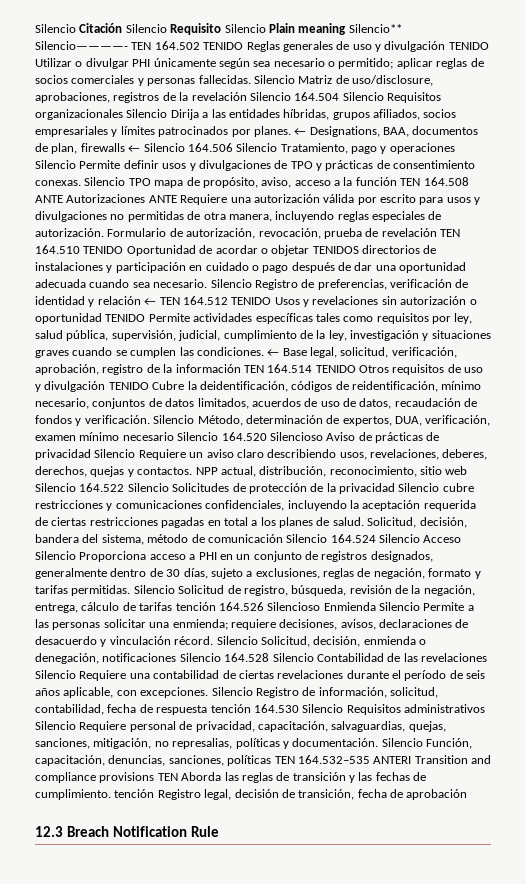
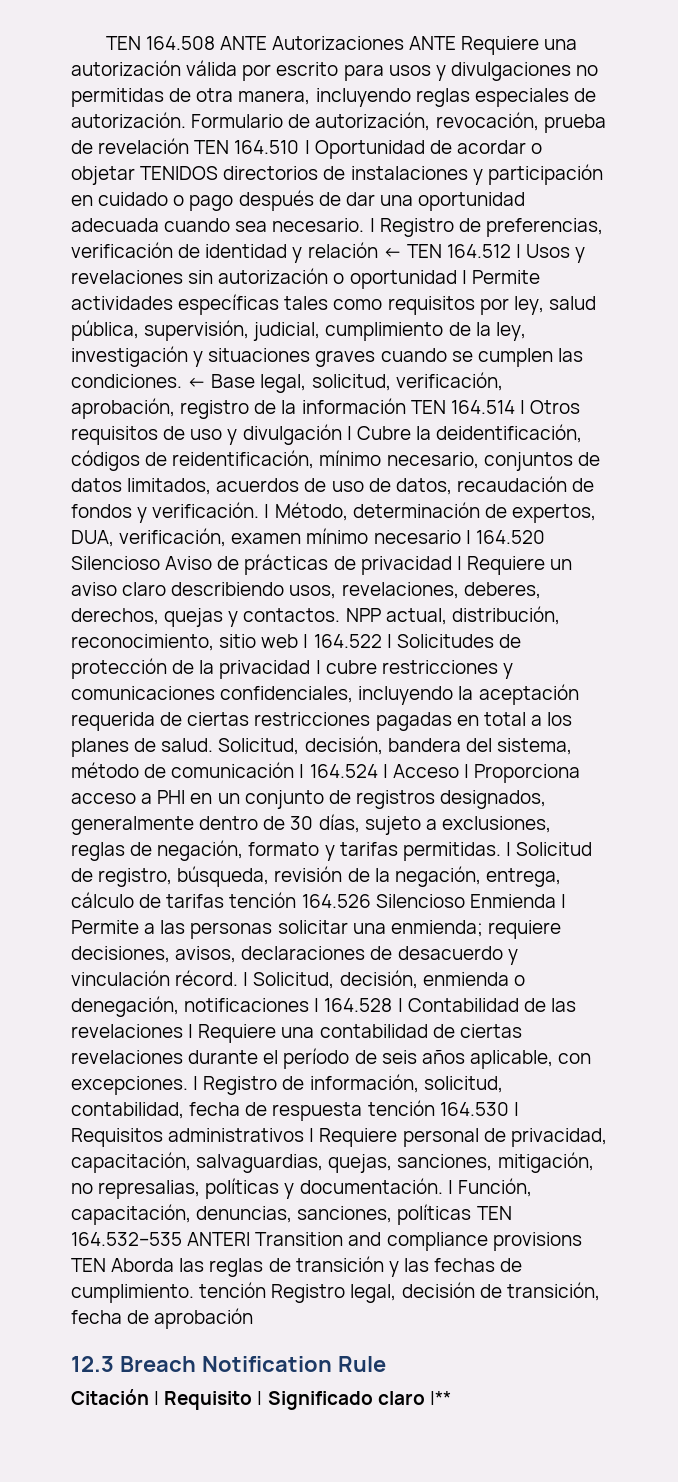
- Silencio Citación Silencio Requisito Silencio Plain meaning Silencio** Silencio————- TEN 164.502 TENIDO Reglas generales de uso y divulgación TENIDO Utilizar o divulgar PHI únicamente según sea necesario o permitido; aplicar reglas de socios comerciales y personas fallecidas. Silencio Matriz de uso/disclosure, aprobaciones, registros de la revelación Silencio 164.504 Silencio Requisitos organizacionales Silencio Dirija a las entidades híbridas, grupos afiliados, socios empresariales y límites patrocinados por planes. ← Designations, BAA, documentos de plan, firewalls ← Silencio 164.506 Silencio Tratamiento, pago y operaciones Silencio Permite definir usos y divulgaciones de TPO y prácticas de consentimiento conexas. Silencio TPO mapa de propósito, aviso, acceso a la función TEN 164.508 ANTE Autorizaciones ANTE Requiere una autorización válida por escrito para usos y divulgaciones no permitidas de otra manera, incluyendo reglas especiales de autorización.
+ TEN 164.508 ANTE Autorizaciones ANTE Requiere una autorización válida por escrito para usos y divulgaciones no permitidas de otra manera, incluyendo reglas especiales de autorización.
- Formulario de autorización, revocación, prueba de revelación TEN 164.510 TENIDO Oportunidad de acordar o objetar TENIDOS directorios de instalaciones y participación en cuidado o pago después de dar una oportunidad adecuada cuando sea necesario.
+ Formulario de autorización, revocación, prueba de revelación TEN 164.510 | Oportunidad de acordar o objetar TENIDOS directorios de instalaciones y participación en cuidado o pago después de dar una oportunidad adecuada cuando sea necesario.
- Silencio Registro de preferencias, verificación de identidad y relación ← TEN 164.512 TENIDO Usos y revelaciones sin autorización o oportunidad TENIDO Permite actividades específicas tales como requisitos por ley, salud pública, supervisión, judicial, cumplimiento de la ley, investigación y situaciones graves cuando se cumplen las condiciones.
+ | Registro de preferencias, verificación de identidad y relación ← TEN 164.512 | Usos y revelaciones sin autorización o oportunidad | Permite actividades específicas tales como requisitos por ley, salud pública, supervisión, judicial, cumplimiento de la ley, investigación y situaciones graves cuando se cumplen las condiciones.
- ← Base legal, solicitud, verificación, aprobación, registro de la información TEN 164.514 TENIDO Otros requisitos de uso y divulgación TENIDO Cubre la deidentificación, códigos de reidentificación, mínimo necesario, conjuntos de datos limitados, acuerdos de uso de datos, recaudación de fondos y verificación.
+ ← Base legal, solicitud, verificación, aprobación, registro de la información TEN 164.514 | Otros requisitos de uso y divulgación | Cubre la deidentificación, códigos de reidentificación, mínimo necesario, conjuntos de datos limitados, acuerdos de uso de datos, recaudación de fondos y verificación.
- Silencio Método, determinación de expertos, DUA, verificación, examen mínimo necesario Silencio 164.520 Silencioso Aviso de prácticas de privacidad Silencio Requiere un aviso claro describiendo usos, revelaciones, deberes, derechos, quejas y contactos.
+ | Método, determinación de expertos, DUA, verificación, examen mínimo necesario | 164.520 Silencioso Aviso de prácticas de privacidad | Requiere un aviso claro describiendo usos, revelaciones, deberes, derechos, quejas y contactos.
- NPP actual, distribución, reconocimiento, sitio web Silencio 164.522 Silencio Solicitudes de protección de la privacidad Silencio cubre restricciones y comunicaciones confidenciales, incluyendo la aceptación requerida de ciertas restricciones pagadas en total a los planes de salud.
+ NPP actual, distribución, reconocimiento, sitio web | 164.522 | Solicitudes de protección de la privacidad | cubre restricciones y comunicaciones confidenciales, incluyendo la aceptación requerida de ciertas restricciones pagadas en total a los planes de salud.
- Solicitud, decisión, bandera del sistema, método de comunicación Silencio 164.524 Silencio Acceso Silencio Proporciona acceso a PHI en un conjunto de registros designados, generalmente dentro de 30 días, sujeto a exclusiones, reglas de negación, formato y tarifas permitidas.
+ Solicitud, decisión, bandera del sistema, método de comunicación | 164.524 | Acceso | Proporciona acceso a PHI en un conjunto de registros designados, generalmente dentro de 30 días, sujeto a exclusiones, reglas de negación, formato y tarifas permitidas.
- Silencio Solicitud de registro, búsqueda, revisión de la negación, entrega, cálculo de tarifas tención 164.526 Silencioso Enmienda Silencio Permite a las personas solicitar una enmienda; requiere decisiones, avisos, declaraciones de desacuerdo y vinculación récord.
+ | Solicitud de registro, búsqueda, revisión de la negación, entrega, cálculo de tarifas tención 164.526 Silencioso Enmienda | Permite a las personas solicitar una enmienda; requiere decisiones, avisos, declaraciones de desacuerdo y vinculación récord.
- Silencio Solicitud, decisión, enmienda o denegación, notificaciones Silencio 164.528 Silencio Contabilidad de las revelaciones Silencio Requiere una contabilidad de ciertas revelaciones durante el período de seis años aplicable, con excepciones.
+ | Solicitud, decisión, enmienda o denegación, notificaciones | 164.528 | Contabilidad de las revelaciones | Requiere una contabilidad de ciertas revelaciones durante el período de seis años aplicable, con excepciones.
- Silencio Registro de información, solicitud, contabilidad, fecha de respuesta tención 164.530 Silencio Requisitos administrativos Silencio Requiere personal de privacidad, capacitación, salvaguardias, quejas, sanciones, mitigación, no represalias, políticas y documentación.
+ | Registro de información, solicitud, contabilidad, fecha de respuesta tención 164.530 | Requisitos administrativos | Requiere personal de privacidad, capacitación, salvaguardias, quejas, sanciones, mitigación, no represalias, políticas y documentación.
- Silencio Función, capacitación, denuncias, sanciones, políticas TEN 164.532–535 ANTERI Transition and compliance provisions TEN Aborda las reglas de transición y las fechas de cumplimiento. tención Registro legal, decisión de transición, fecha de aprobación
+ | Función, capacitación, denuncias, sanciones, políticas TEN 164.532–535 ANTERI Transition and compliance provisions TEN Aborda las reglas de transición y las fechas de cumplimiento. tención Registro legal, decisión de transición, fecha de aprobación
+ Citación | Requisito | Significado claro |**

